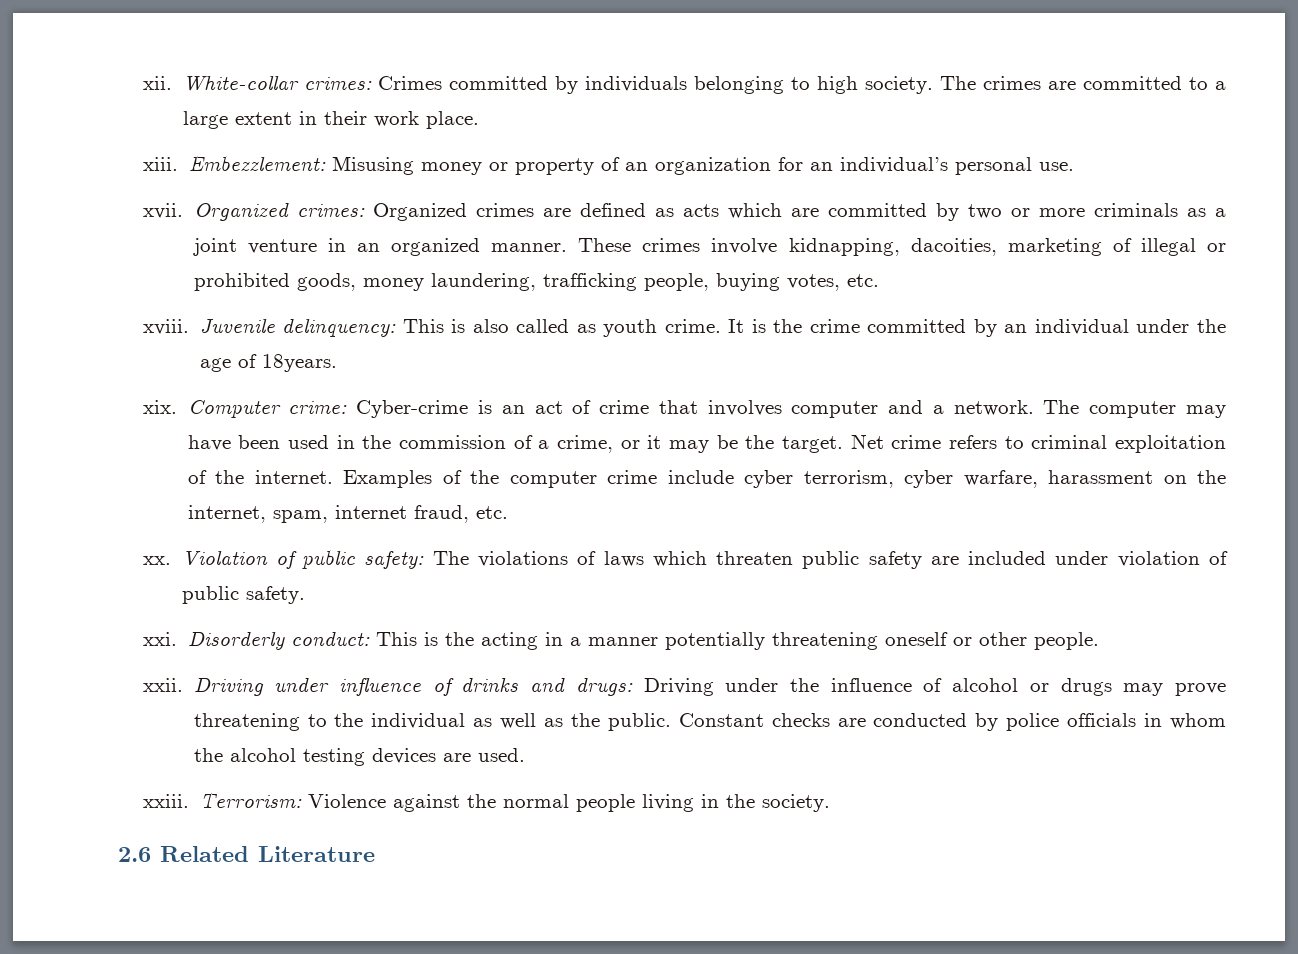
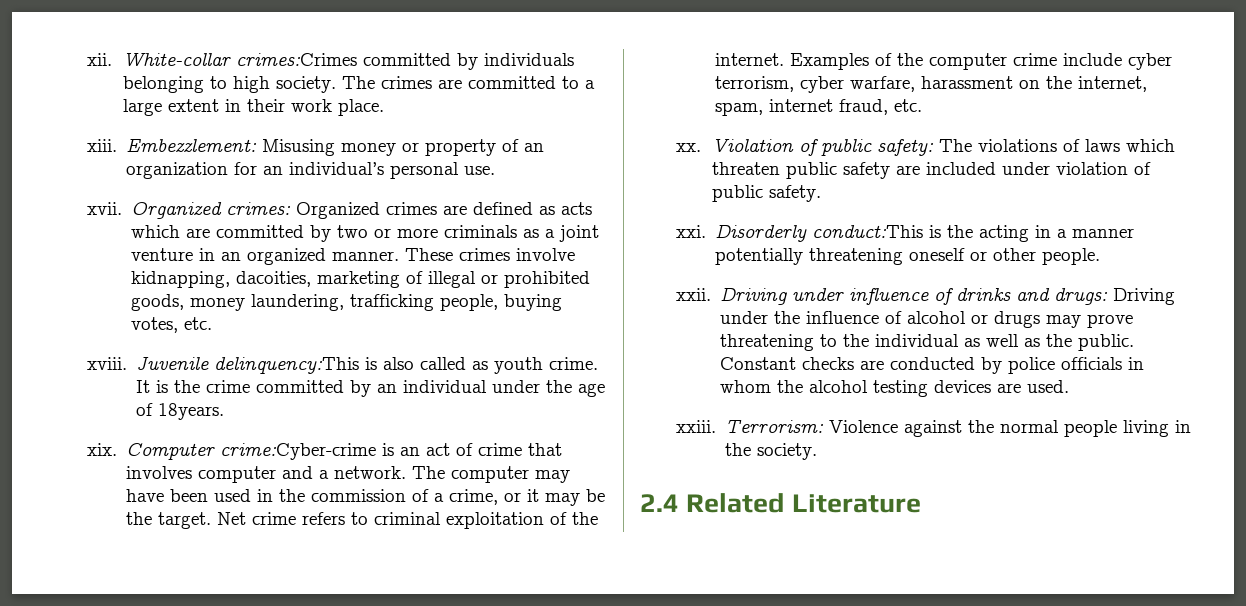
- White-collar crimes: Crimes committed by individuals belonging to high society.
+ White-collar crimes:Crimes committed by individuals belonging to high society.
- Juvenile delinquency: This is also called as youth crime.
+ Juvenile delinquency:This is also called as youth crime.
- Computer crime: Cyber-crime is an act of crime that involves computer and a network.
+ Computer crime:Cyber-crime is an act of crime that involves computer and a network.
- Disorderly conduct: This is the acting in a manner potentially threatening oneself or other people.
+ Disorderly conduct:This is the acting in a manner potentially threatening oneself or other people.
- 2.6 Related Literature
+ 2.4 Related Literature

